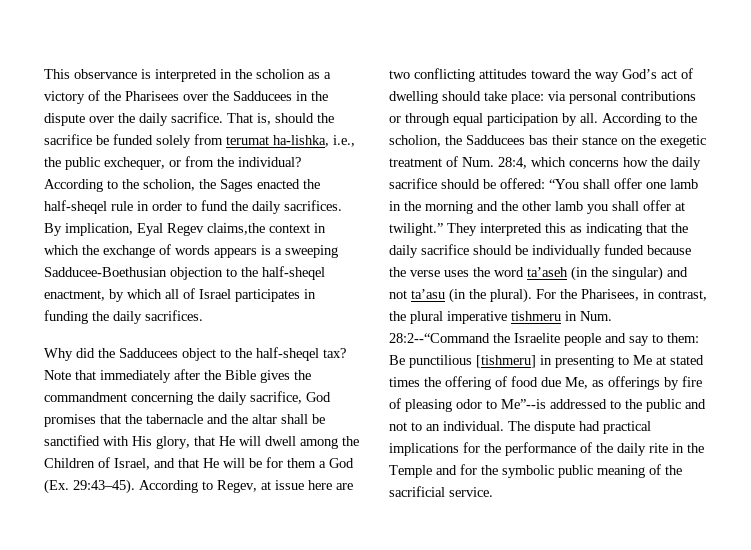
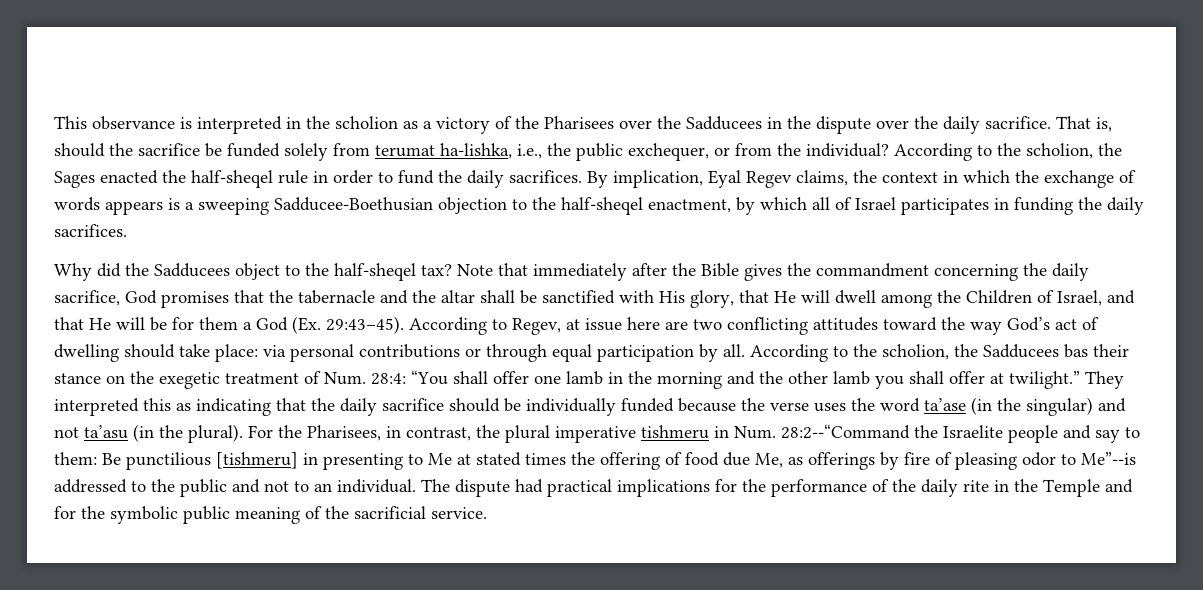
- By implication, Eyal Regev claims,the context in which the exchange of words appears is a sweeping Sadducee-Boethusian objection to the half-sheqel enactment, by which all of Israel participates in funding the daily sacrifices.
+ By implication, Eyal Regev claims, the context in which the exchange of words appears is a sweeping Sadducee-Boethusian objection to the half-sheqel enactment, by which all of Israel participates in funding the daily sacrifices.
- According to the scholion, the Sadducees bas their stance on the exegetic treatment of Num. 28:4, which concerns how the daily sacrifice should be offered: “You shall offer one lamb in the morning and the other lamb you shall offer at twilight.”
+ According to the scholion, the Sadducees bas their stance on the exegetic treatment of Num. 28:4: “You shall offer one lamb in the morning and the other lamb you shall offer at twilight.”
- They interpreted this as indicating that the daily sacrifice should be individually funded because the verse uses the word ta’aseh (in the singular) and not ta’asu (in the plural).
+ They interpreted this as indicating that the daily sacrifice should be individually funded because the verse uses the word ta’ase (in the singular) and not ta’asu (in the plural).

